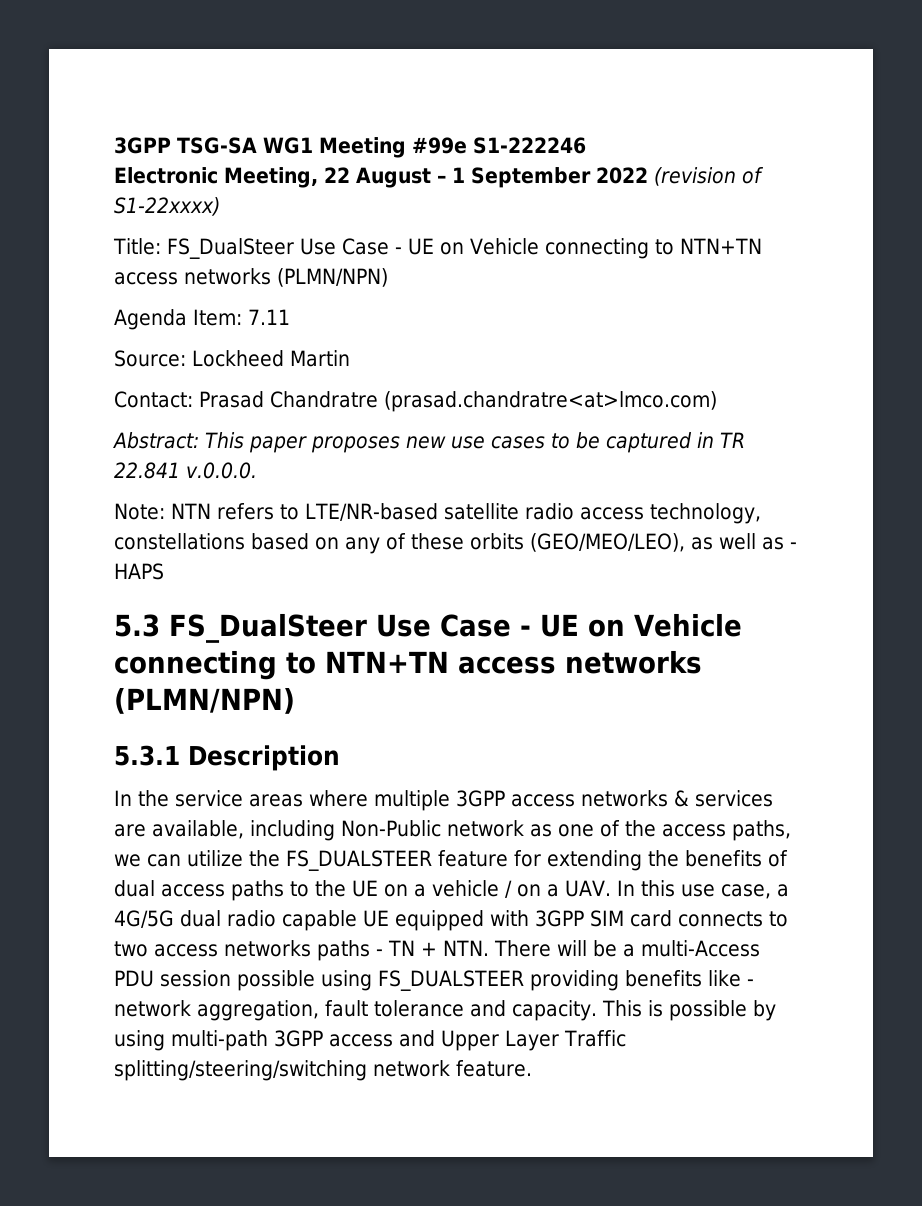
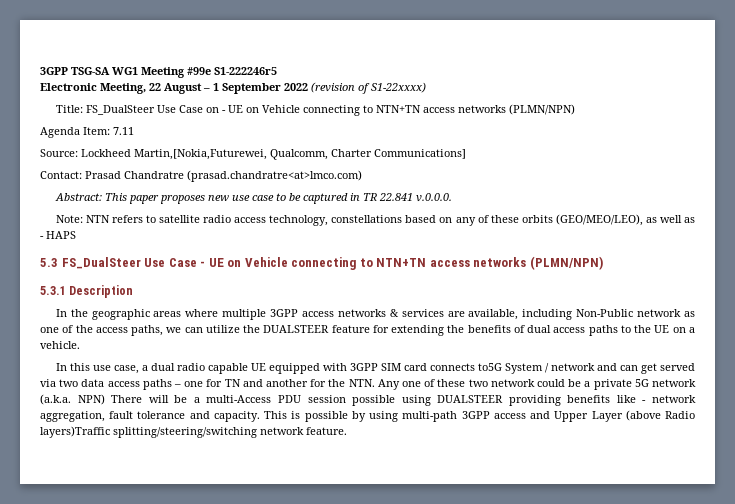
- 3GPP TSG-SA WG1 Meeting #99e S1-222246
+ 3GPP TSG-SA WG1 Meeting #99e S1-222246r5
- Title: FS_DualSteer Use Case - UE on Vehicle connecting to NTN+TN access networks (PLMN/NPN)
+ Title: FS_DualSteer Use Case on - UE on Vehicle connecting to NTN+TN access networks (PLMN/NPN)
- Source: Lockheed Martin
+ Source: Lockheed Martin,[Nokia,Futurewei, Qualcomm, Charter Communications]
- Abstract: This paper proposes new use cases to be captured in TR 22.841 v.0.0.0.
+ Abstract: This paper proposes new use case to be captured in TR 22.841 v.0.0.0.
- Note: NTN refers to LTE/NR-based satellite radio access technology, constellations based on any of these orbits (GEO/MEO/LEO), as well as - HAPS
+ Note: NTN refers to satellite radio access technology, constellations based on any of these orbits (GEO/MEO/LEO), as well as - HAPS
- In the service areas where multiple 3GPP access networks & services are available, including Non-Public network as one of the access paths, we can utilize the FS_DUALSTEER feature for extending the benefits of dual access paths to the UE on a vehicle / on a UAV. In this use case, a 4G/5G dual radio capable UE equipped with 3GPP SIM card connects to two access networks paths - TN + NTN. There will be a multi-Access PDU session possible using FS_DUALSTEER providing benefits like - network aggregation, fault tolerance and capacity.
+ In the geographic areas where multiple 3GPP access networks & services are available, including Non-Public network as one of the access paths, we can utilize the DUALSTEER feature for extending the benefits of dual access paths to the UE on a vehicle.
+ In this use case, a dual radio capable UE equipped with 3GPP SIM card connects to5G System / network and can get served via two data access paths – one for TN and another for the NTN. Any one of these two network could be a private 5G network (a.k.a. NPN) There will be a multi-Access PDU session possible using DUALSTEER providing benefits like - network aggregation, fault tolerance and capacity.
- This is possible by using multi-path 3GPP access and Upper Layer Traffic splitting/steering/switching network feature.
+ This is possible by using multi-path 3GPP access and Upper Layer (above Radio layers)Traffic splitting/steering/switching network feature.

